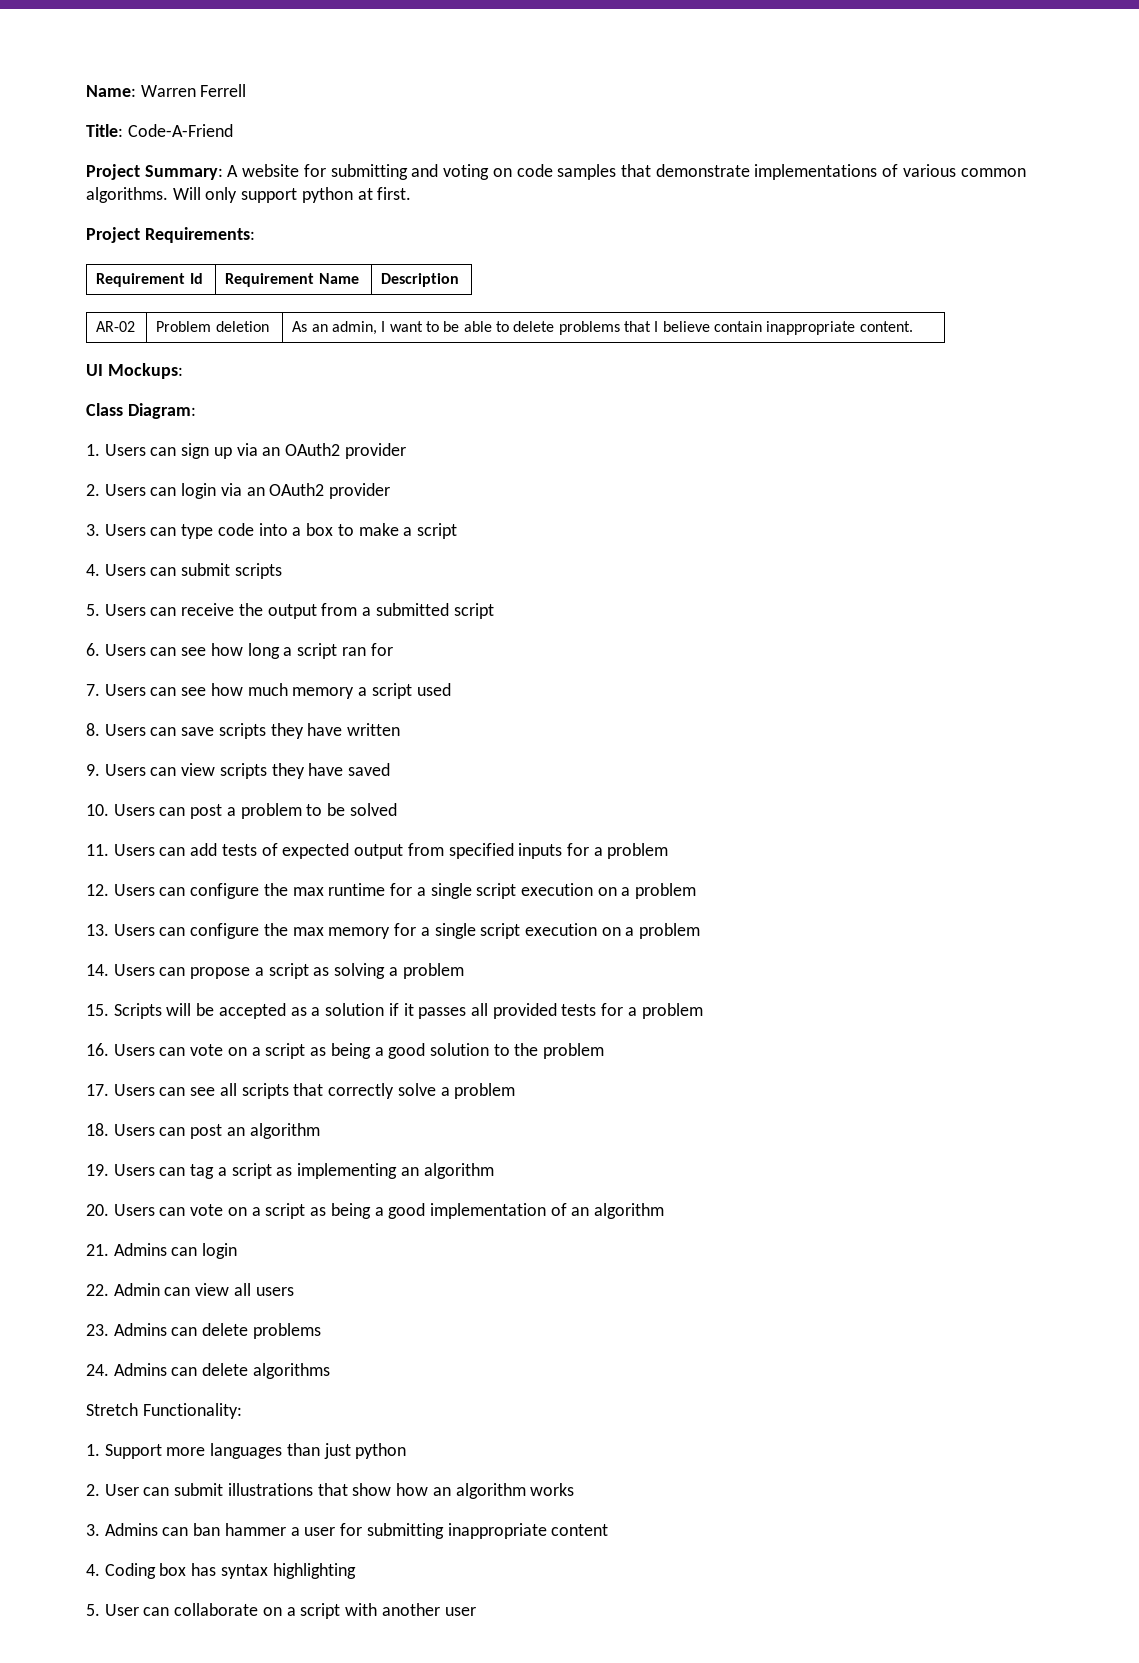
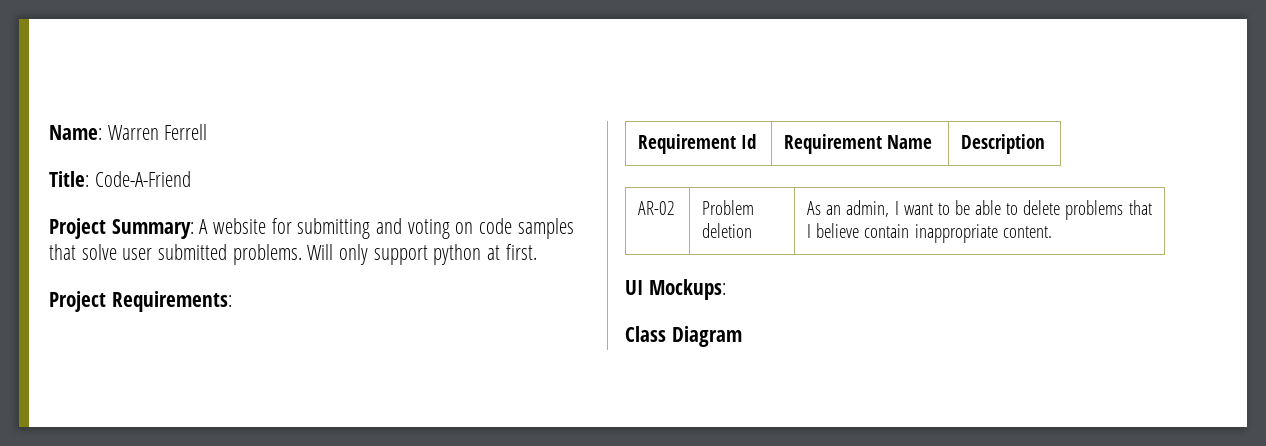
- Project Summary: A website for submitting and voting on code samples that demonstrate implementations of various common algorithms.
+ Project Summary: A website for submitting and voting on code samples that solve user submitted problems.
- Class Diagram:
- 1. Users can sign up via an OAuth2 provider
- 2. Users can login via an OAuth2 provider
- 3. Users can type code into a box to make a script
- 4. Users can submit scripts
- 5. Users can receive the output from a submitted script
- 6. Users can see how long a script ran for
- 7. Users can see how much memory a script used
- 8. Users can save scripts they have written
- 9. Users can view scripts they have saved
- 10. Users can post a problem to be solved
- 11. Users can add tests of expected output from specified inputs for a problem
- 12. Users can configure the max runtime for a single script execution on a problem
- 13. Users can configure the max memory for a single script execution on a problem
- 14. Users can propose a script as solving a problem
- 15. Scripts will be accepted as a solution if it passes all provided tests for a problem
- 16. Users can vote on a script as being a good solution to the problem
- 17. Users can see all scripts that correctly solve a problem
- 18. Users can post an algorithm
- 19. Users can tag a script as implementing an algorithm
- 20. Users can vote on a script as being a good implementation of an algorithm
- 21. Admins can login
- 22. Admin can view all users
- 23. Admins can delete problems
- 24. Admins can delete algorithms
- Stretch Functionality:
- 1. Support more languages than just python
- 2. User can submit illustrations that show how an algorithm works
- 3. Admins can ban hammer a user for submitting inappropriate content
- 4. Coding box has syntax highlighting
- 5. User can collaborate on a script with another user
+ Class Diagram

